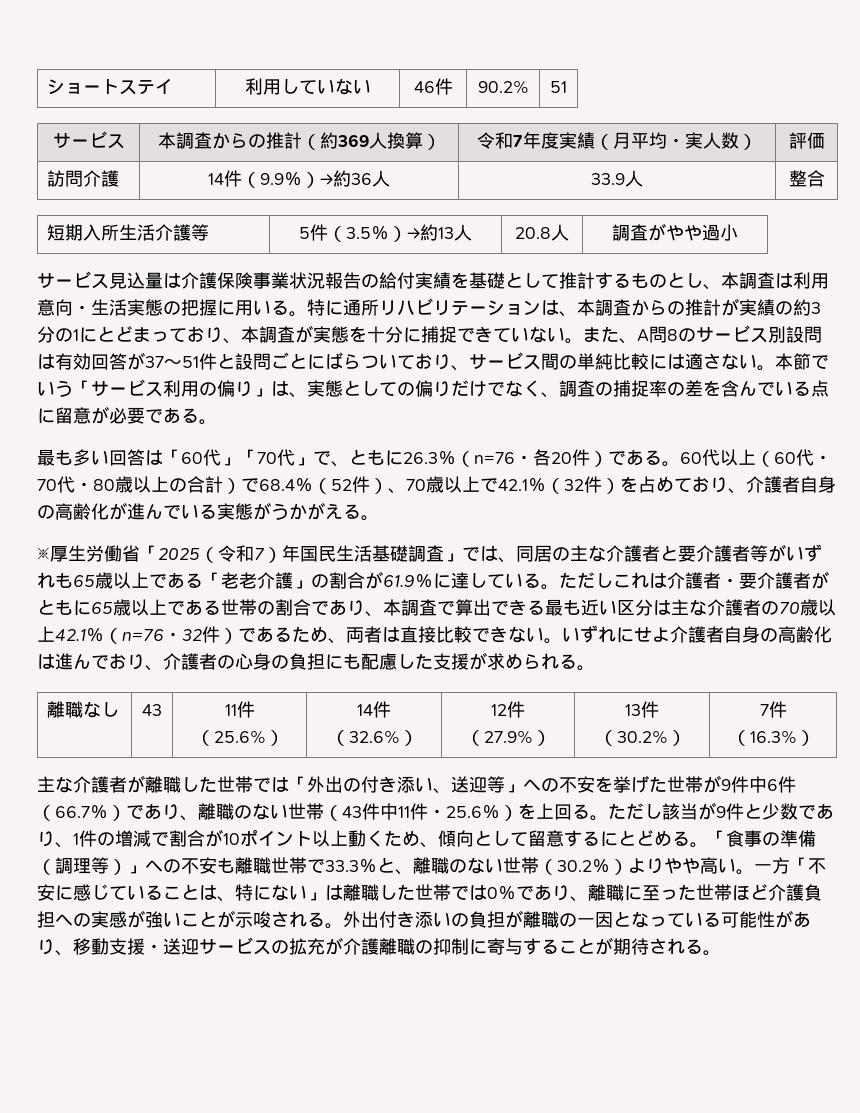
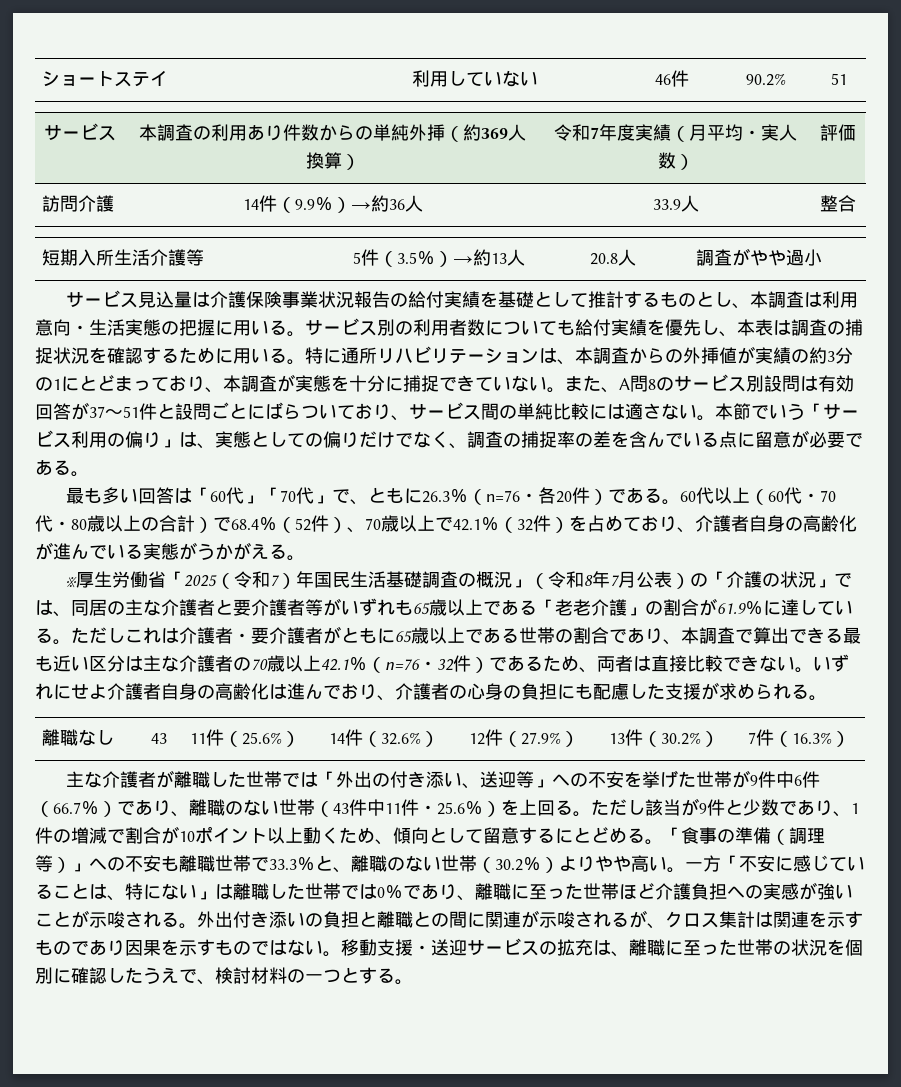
- サービス | 本調査からの推計（約369人換算） | 令和7年度実績（月平均・実人数） | 評価
+ サービス | 本調査の利用あり件数からの単純外挿（約369人換算） | 令和7年度実績（月平均・実人数） | 評価
+ サービス別の利用者数についても給付実績を優先し、本表は調査の捕捉状況を確認するために用いる。
- 特に通所リハビリテーションは、本調査からの推計が実績の約3分の1にとどまっており、本調査が実態を十分に捕捉できていない。
+ 特に通所リハビリテーションは、本調査からの外挿値が実績の約3分の1にとどまっており、本調査が実態を十分に捕捉できていない。
- ※厚生労働省「2025（令和7）年国民生活基礎調査」では、同居の主な介護者と要介護者等がいずれも65歳以上である「老老介護」の割合が61.9％に達している。
+ ※厚生労働省「2025（令和7）年国民生活基礎調査の概況」（令和8年7月公表）の「介護の状況」では、同居の主な介護者と要介護者等がいずれも65歳以上である「老老介護」の割合が61.9％に達している。
- 外出付き添いの負担が離職の一因となっている可能性があり、移動支援・送迎サービスの拡充が介護離職の抑制に寄与することが期待される。
+ 外出付き添いの負担と離職との間に関連が示唆されるが、クロス集計は関連を示すものであり因果を示すものではない。移動支援・送迎サービスの拡充は、離職に至った世帯の状況を個別に確認したうえで、検討材料の一つとする。

